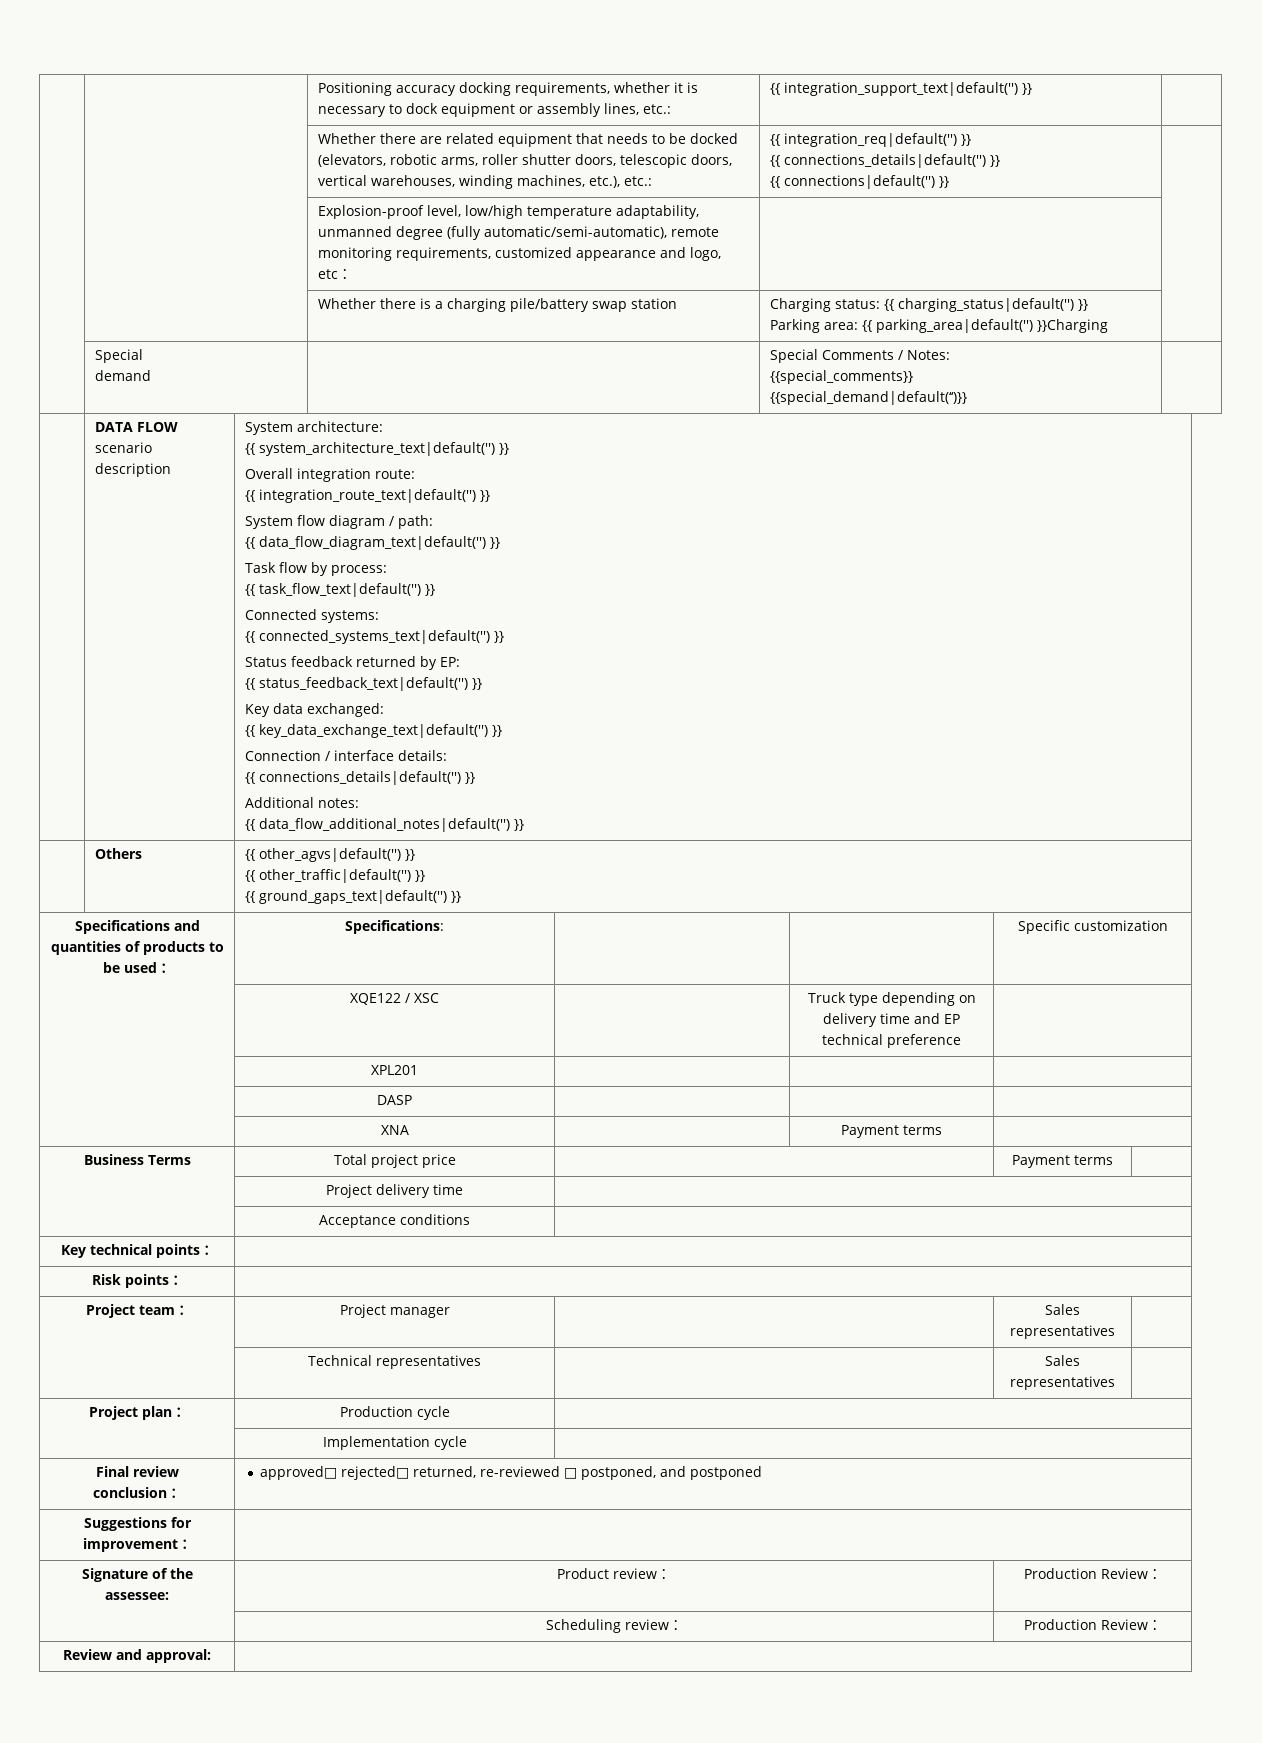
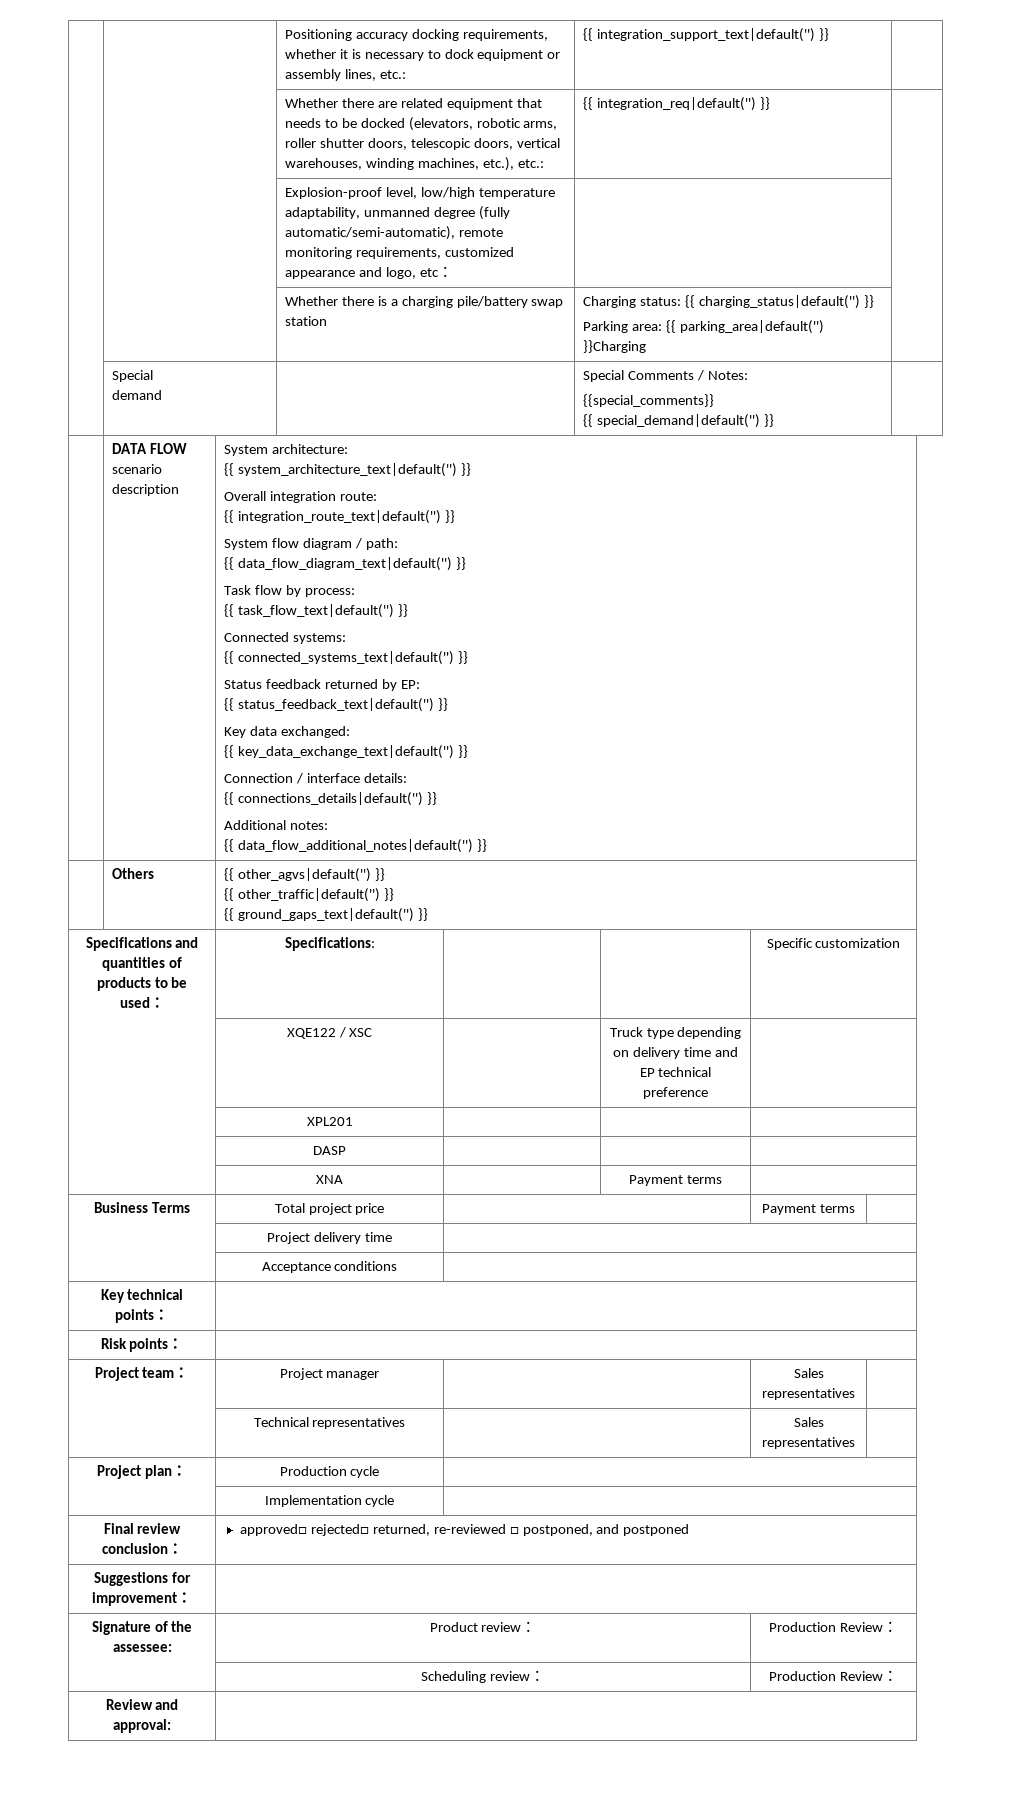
- | | Whether there are related equipment that needs to be docked (elevators, robotic arms, roller shutter doors, telescopic doors, vertical warehouses, winding machines, etc.), etc.: | {{ integration_req|default('') }}
- {{ connections_details|default('') }}
- {{ connections|default('') }} |
+ | | Whether there are related equipment that needs to be docked (elevators, robotic arms, roller shutter doors, telescopic doors, vertical warehouses, winding machines, etc.), etc.: | {{ integration_req|default('') }} |
  | | Whether there is a charging pile/battery swap station | Charging status: {{ charging_status|default('') }}
  Parking area: {{ parking_area|default('') }}Charging |
  | Special
  demand | | Special Comments / Notes:
  {{special_comments}}
- {{special_demand|default(‘‘)}} |
+ {{ special_demand|default('') }} |

